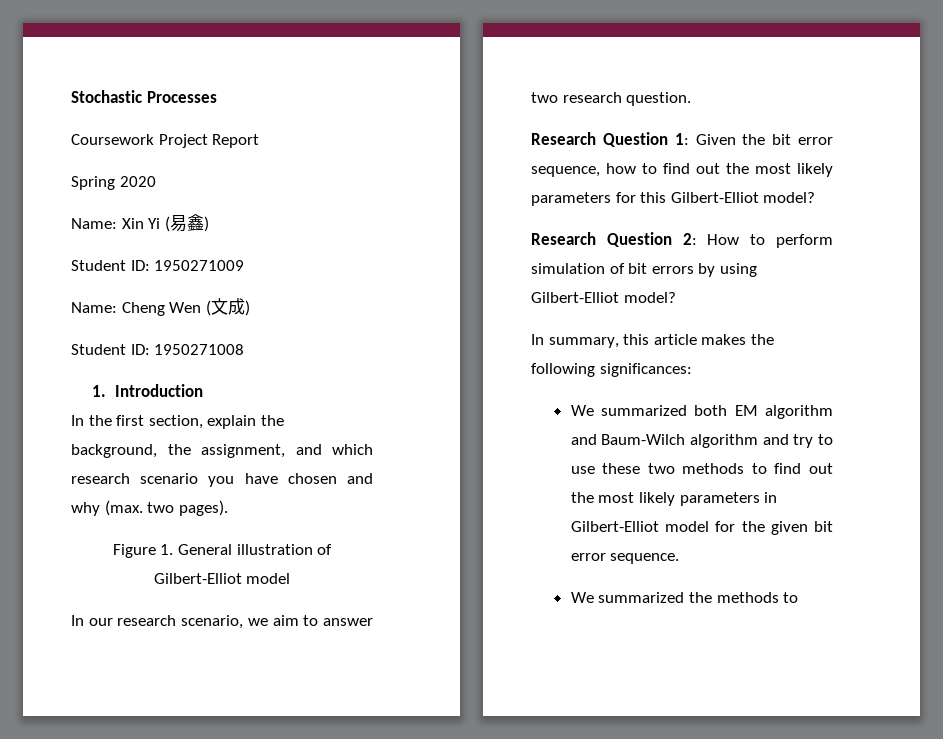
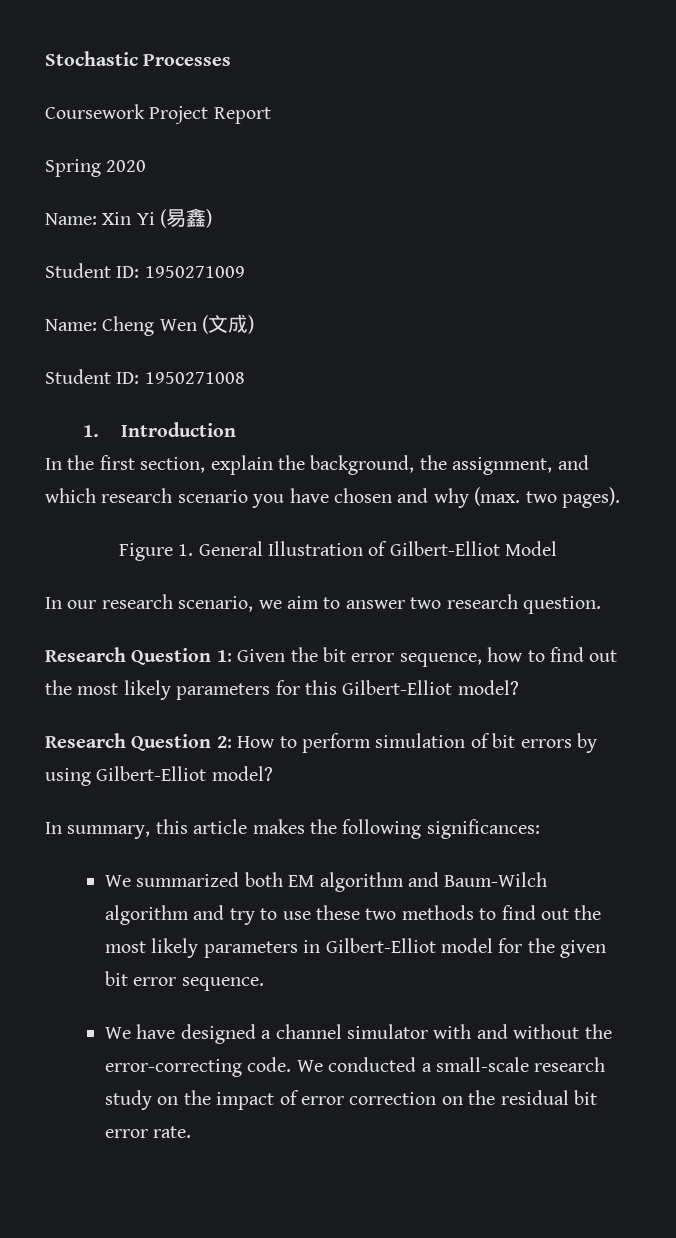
- Figure 1. General illustration of Gilbert-Elliot model
+ Figure 1. General Illustration of Gilbert-Elliot Model
- We summarized the methods to
+ We have designed a channel simulator with and without the error-correcting code. We conducted a small-scale research study on the impact of error correction on the residual bit error rate.

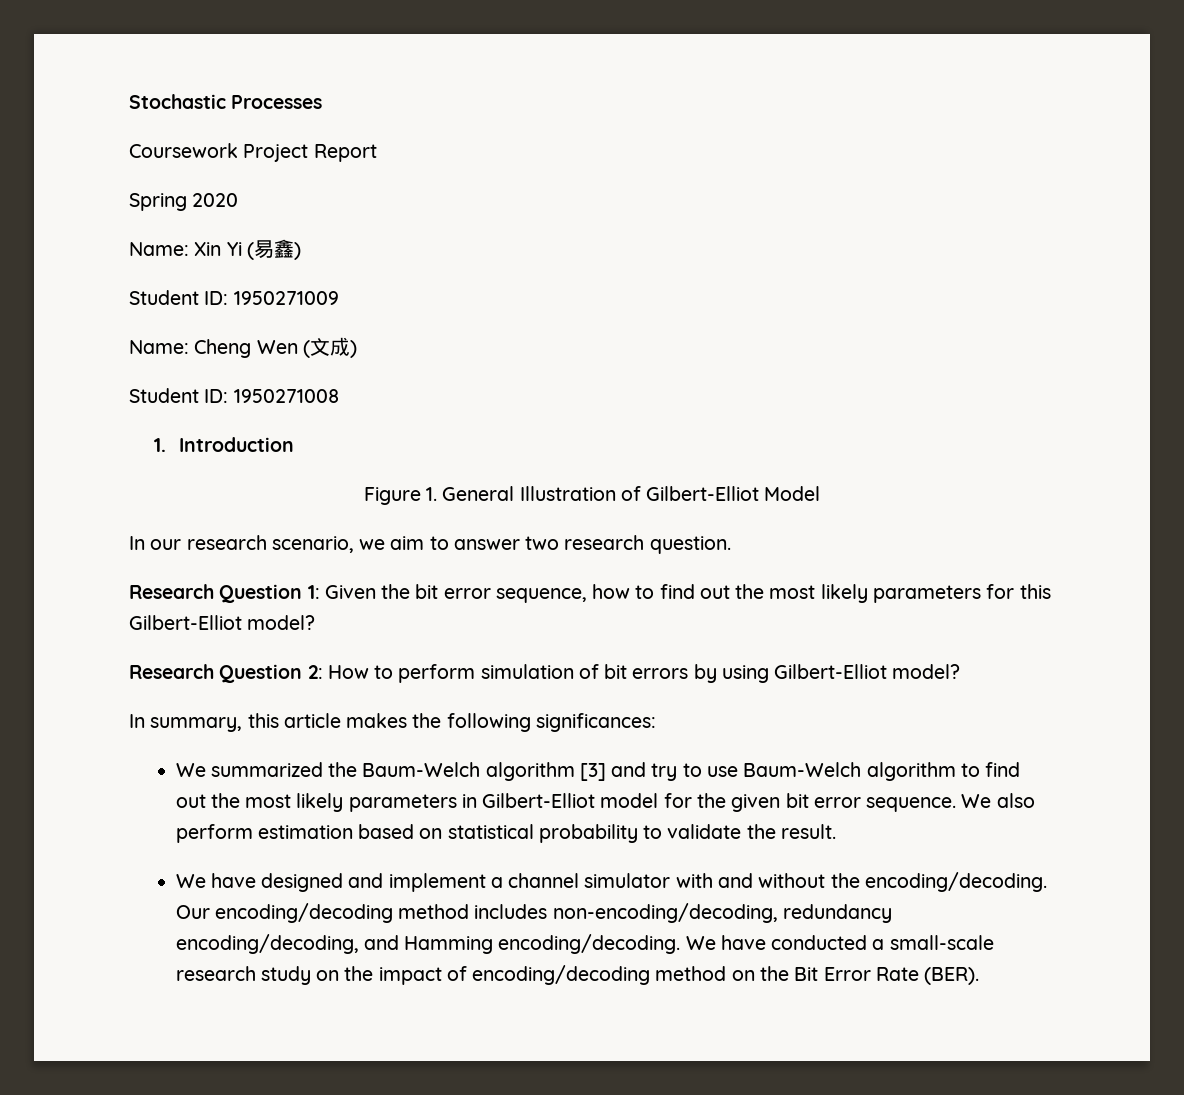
- In the first section, explain the background, the assignment, and which research scenario you have chosen and why (max. two pages).
- We summarized both EM algorithm and Baum-Wilch algorithm and try to use these two methods to find out the most likely parameters in Gilbert-Elliot model for the given bit error sequence.
+ We summarized the Baum-Welch algorithm [3] and try to use Baum-Welch algorithm to find out the most likely parameters in Gilbert-Elliot model for the given bit error sequence. We also perform estimation based on statistical probability to validate the result.
- We have designed a channel simulator with and without the error-correcting code. We conducted a small-scale research study on the impact of error correction on the residual bit error rate.
+ We have designed and implement a channel simulator with and without the encoding/decoding. Our encoding/decoding method includes non-encoding/decoding, redundancy encoding/decoding, and Hamming encoding/decoding. We have conducted a small-scale research study on the impact of encoding/decoding method on the Bit Error Rate (BER).

